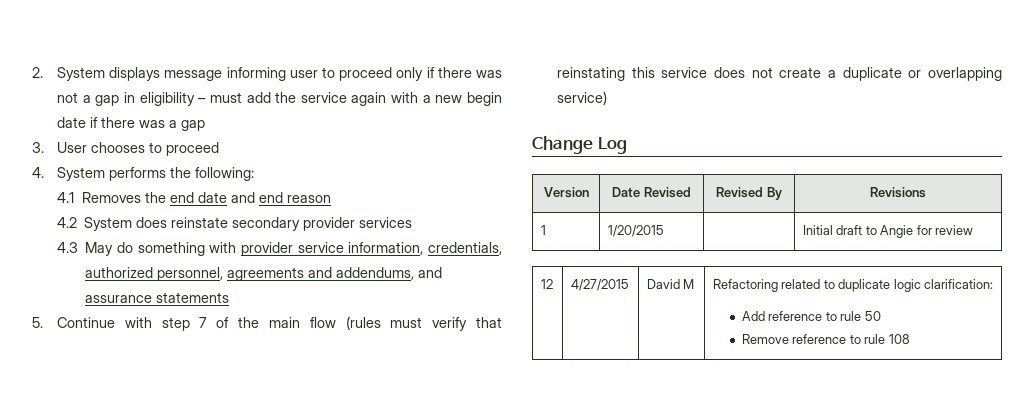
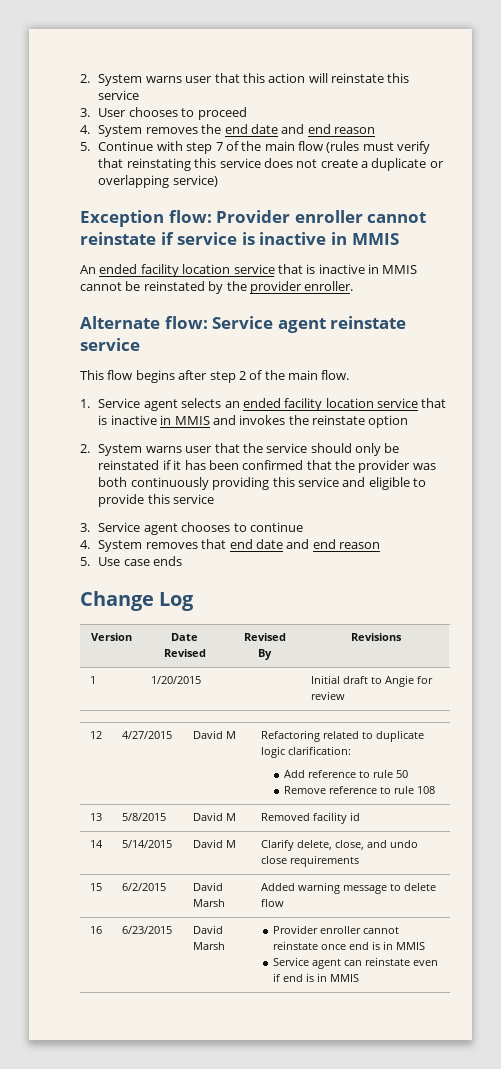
- 2. System displays message informing user to proceed only if there was not a gap in eligibility – must add the service again with a new begin date if there was a gap
+ 2. System warns user that this action will reinstate this service
- 4. System performs the following:
- 4.1 Removes the end date and end reason
+ 4. System removes the end date and end reason
- 4.2 System does reinstate secondary provider services
- 4.3 May do something with provider service information, credentials, authorized personnel, agreements and addendums, and assurance statements
+ Exception flow: Provider enroller cannot reinstate if service is inactive in MMIS
+ An ended facility location service that is inactive in MMIS cannot be reinstated by the provider enroller.
+ Alternate flow: Service agent reinstate service
+ This flow begins after step 2 of the main flow.
+ 1. Service agent selects an ended facility location service that is inactive in MMIS and invokes the reinstate option
+ 2. System warns user that the service should only be reinstated if it has been confirmed that the provider was both continuously providing this service and eligible to provide this service
+ 3. Service agent chooses to continue
+ 4. System removes that end date and end reason
+ 5. Use case ends
+ 13 | 5/8/2015 | David M | Removed facility id
+ 14 | 5/14/2015 | David M | Clarify delete, close, and undo close requirements
+ 15 | 6/2/2015 | David Marsh | Added warning message to delete flow
+ 16 | 6/23/2015 | David Marsh | Provider enroller cannot reinstate once end is in MMIS
+ Service agent can reinstate even if end is in MMIS

